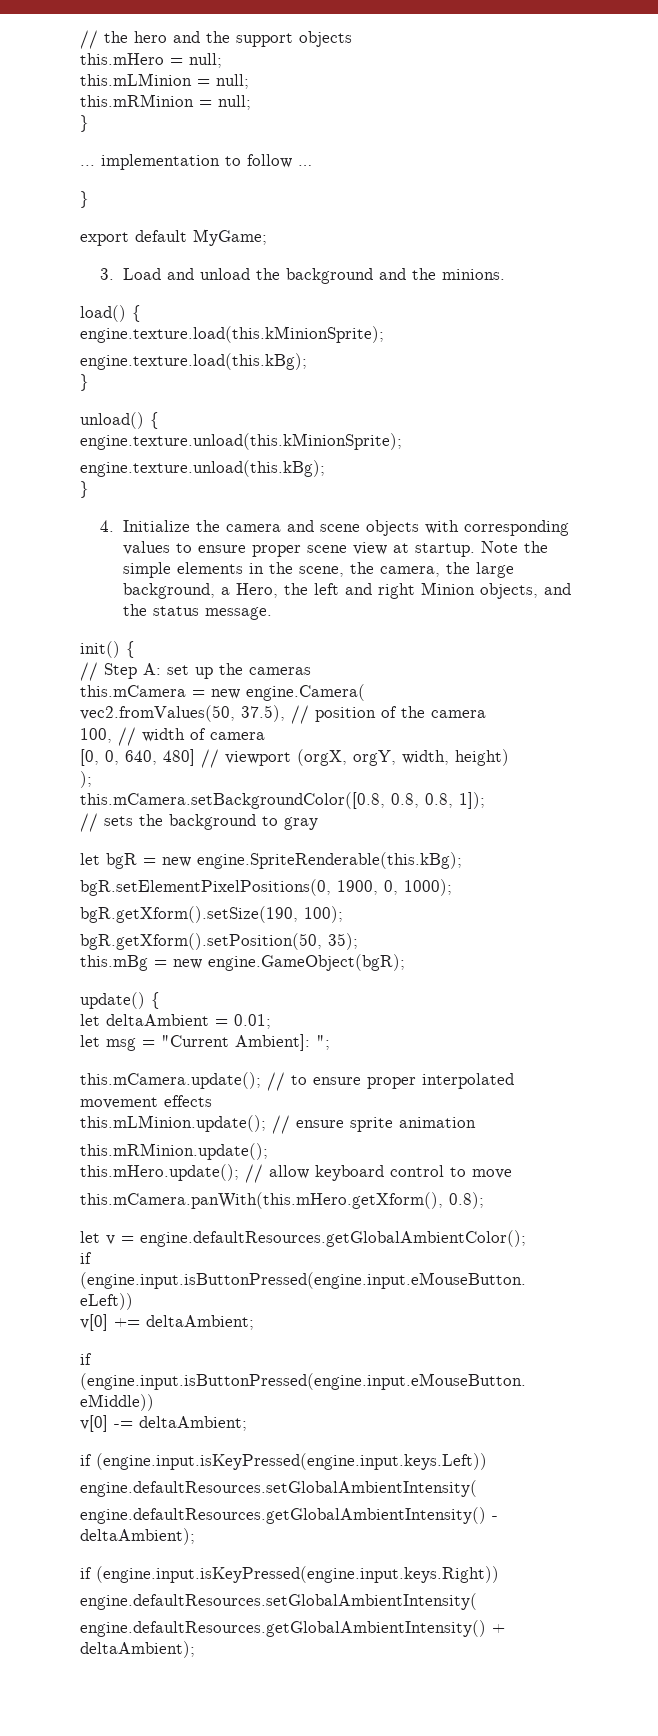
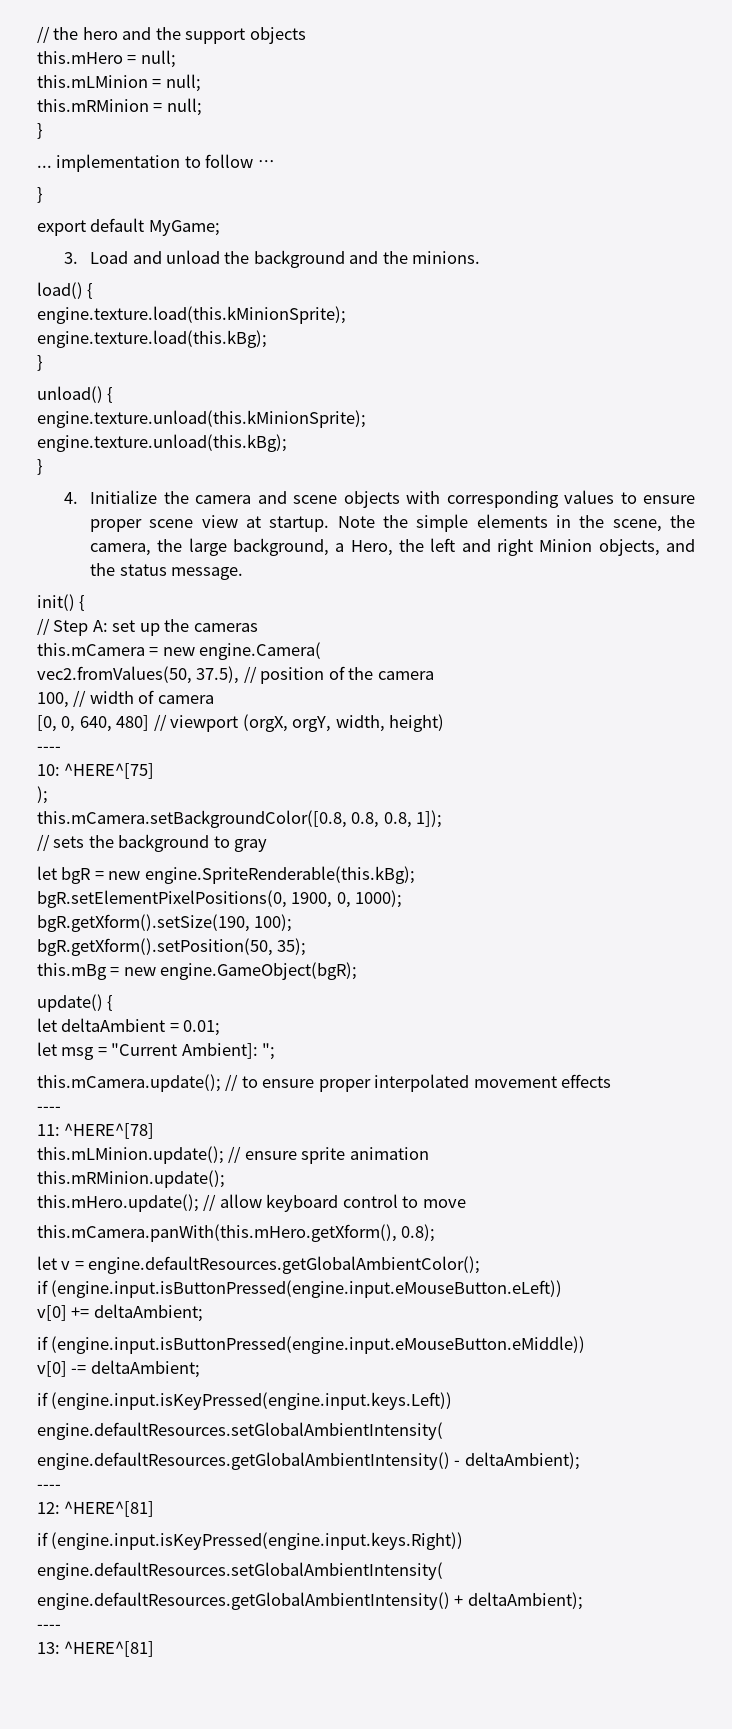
  [0, 0, 640, 480] // viewport (orgX, orgY, width, height)
+ ----
+ 10: ^HERE^[75]
  this.mCamera.update(); // to ensure proper interpolated movement effects
+ ----
+ 11: ^HERE^[78]
  engine.defaultResources.getGlobalAmbientIntensity() - deltaAmbient);
+ ----
+ 12: ^HERE^[81]
  engine.defaultResources.getGlobalAmbientIntensity() + deltaAmbient);
+ ----
+ 13: ^HERE^[81]

